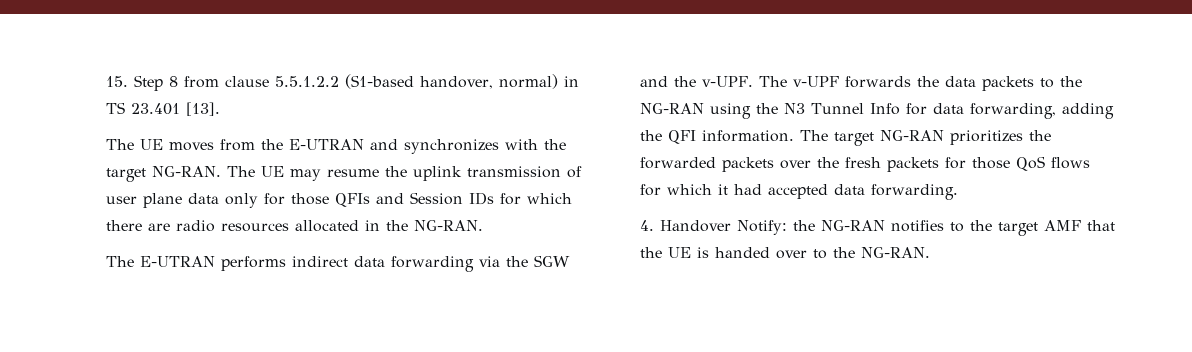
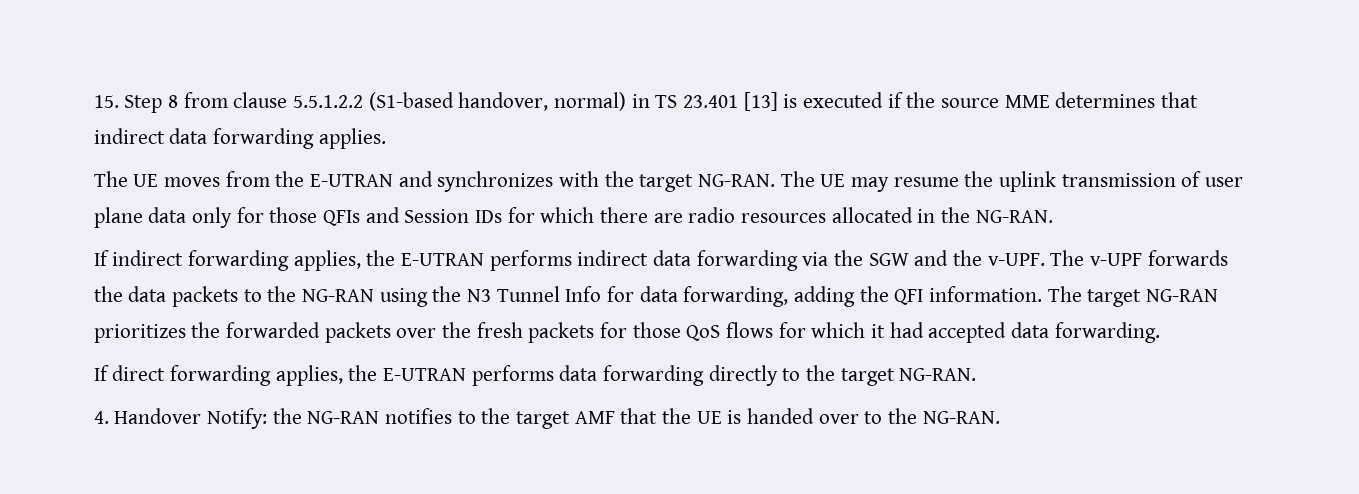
- 15. Step 8 from clause 5.5.1.2.2 (S1-based handover, normal) in TS 23.401 [13].
+ 15. Step 8 from clause 5.5.1.2.2 (S1-based handover, normal) in TS 23.401 [13] is executed if the source MME determines that indirect data forwarding applies.
- The E-UTRAN performs indirect data forwarding via the SGW and the v-UPF.
+ If indirect forwarding applies, the E-UTRAN performs indirect data forwarding via the SGW and the v-UPF.
+ If direct forwarding applies, the E-UTRAN performs data forwarding directly to the target NG-RAN.

